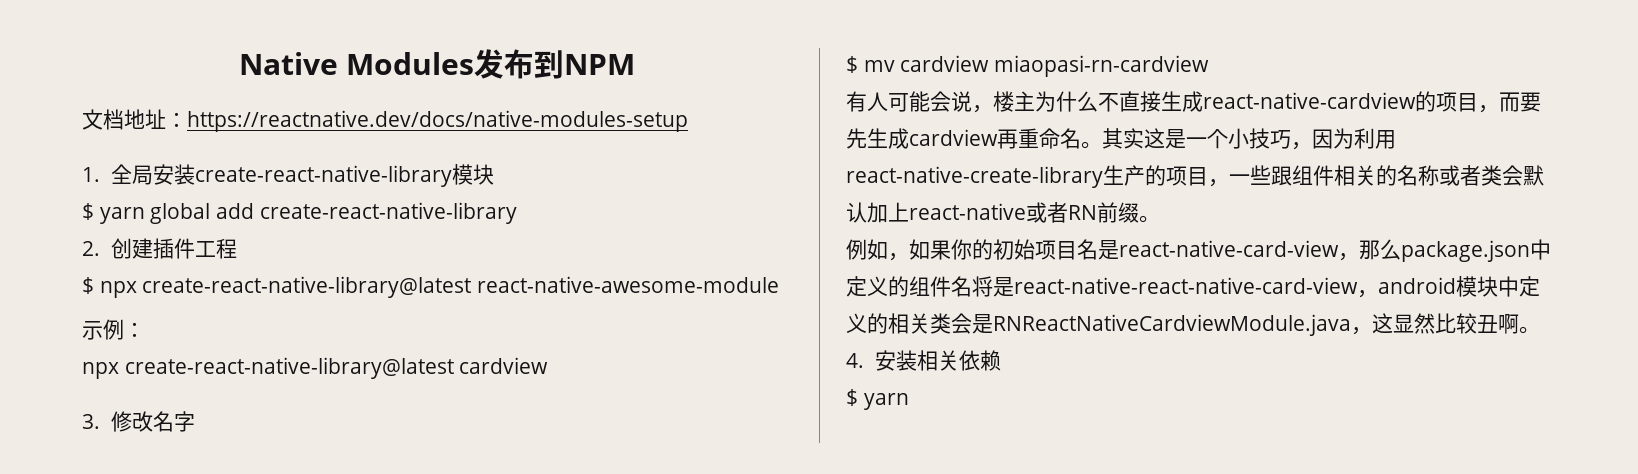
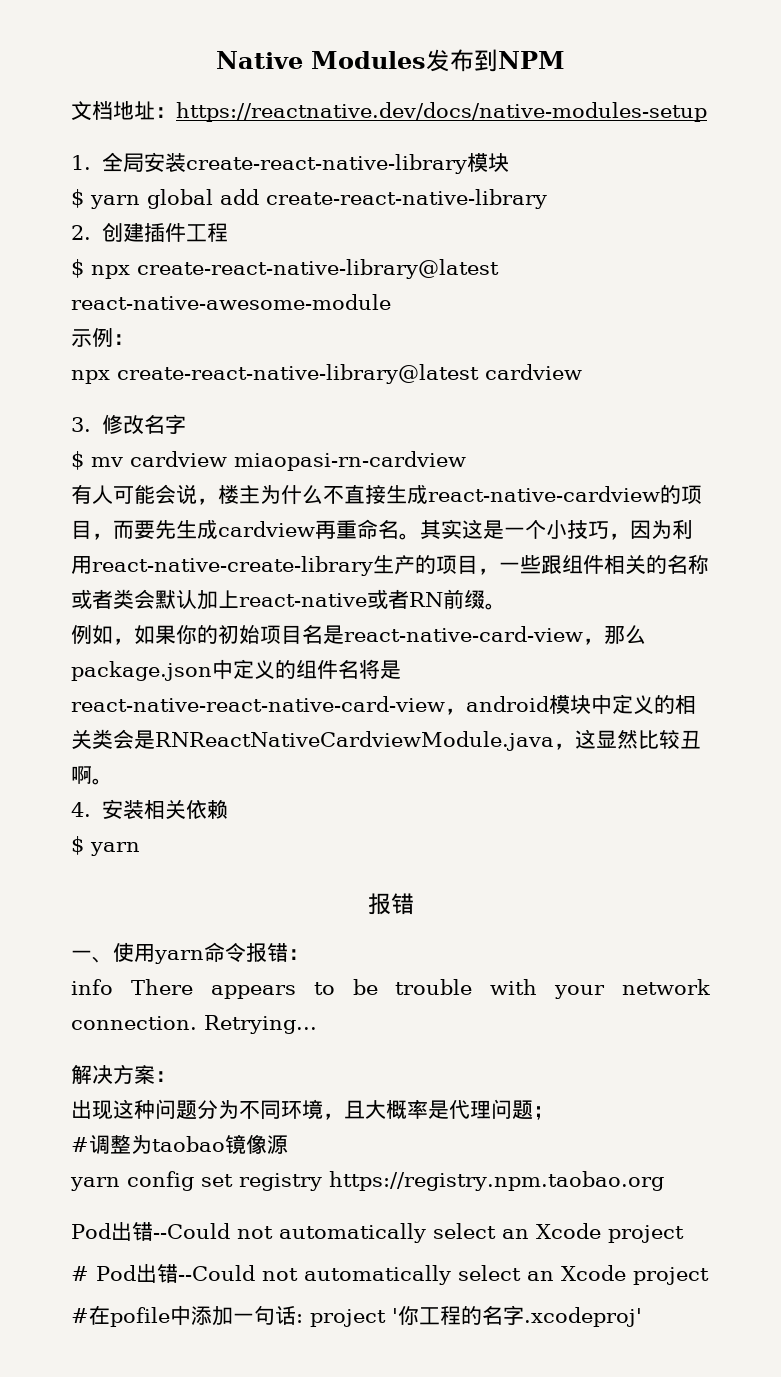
  4.安装相关依赖
  $ yarn
+ 报错
+ 一、使用yarn命令报错：
+ info There appears to be trouble with your network connection. Retrying...
+ 解决方案：
+ 出现这种问题分为不同环境，且大概率是代理问题；
+ #调整为taobao镜像源
+ yarn config set registry https://registry.npm.taobao.org
+ Pod出错--Could not automatically select an Xcode project
+ # Pod出错--Could not automatically select an Xcode project
+ #在pofile中添加一句话: project '你工程的名字.xcodeproj'

